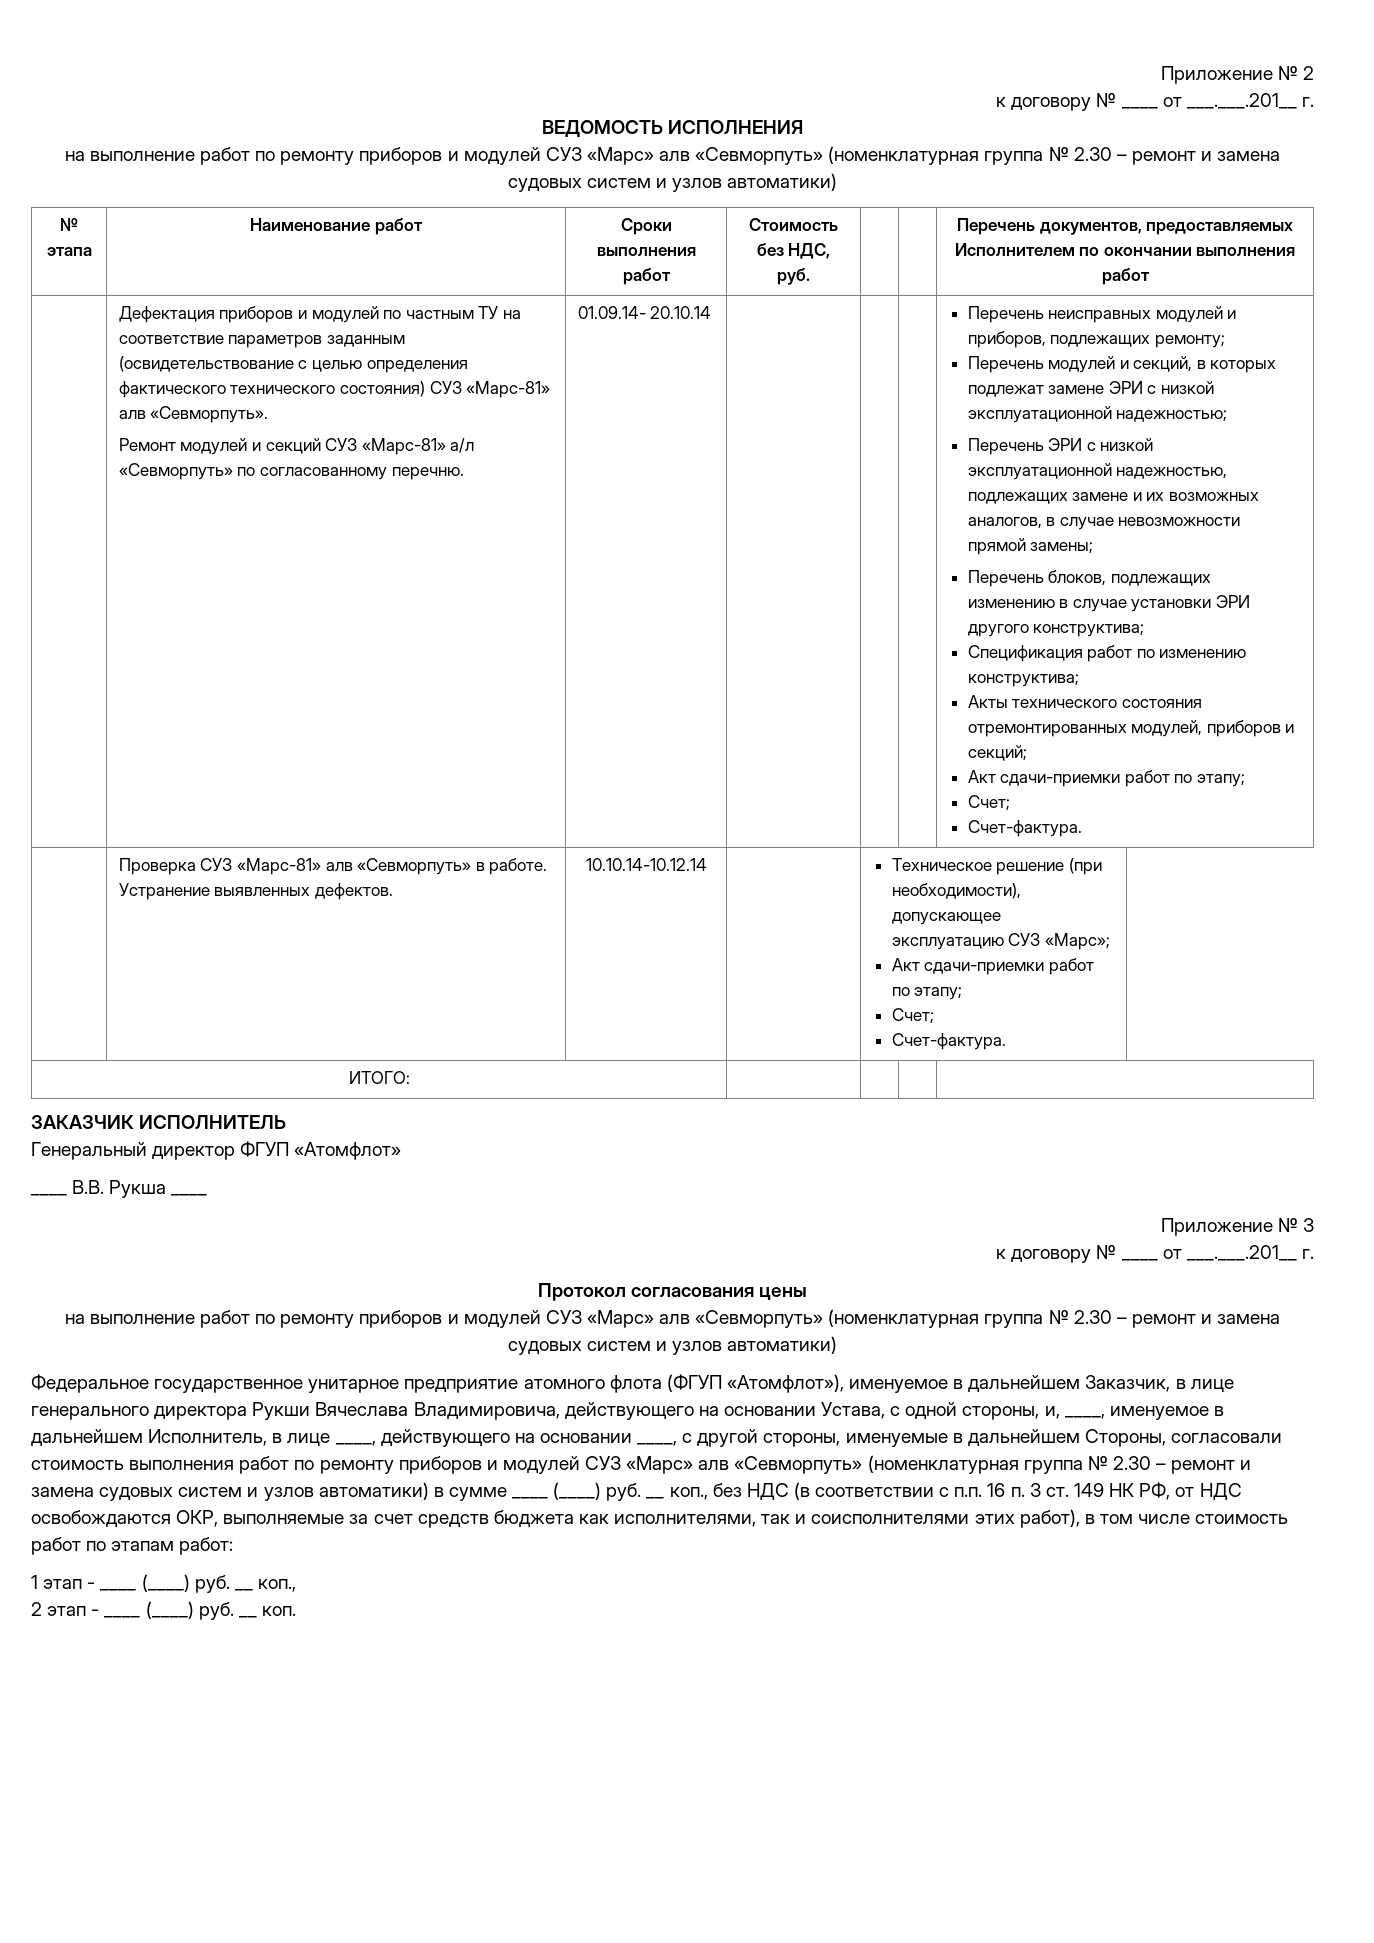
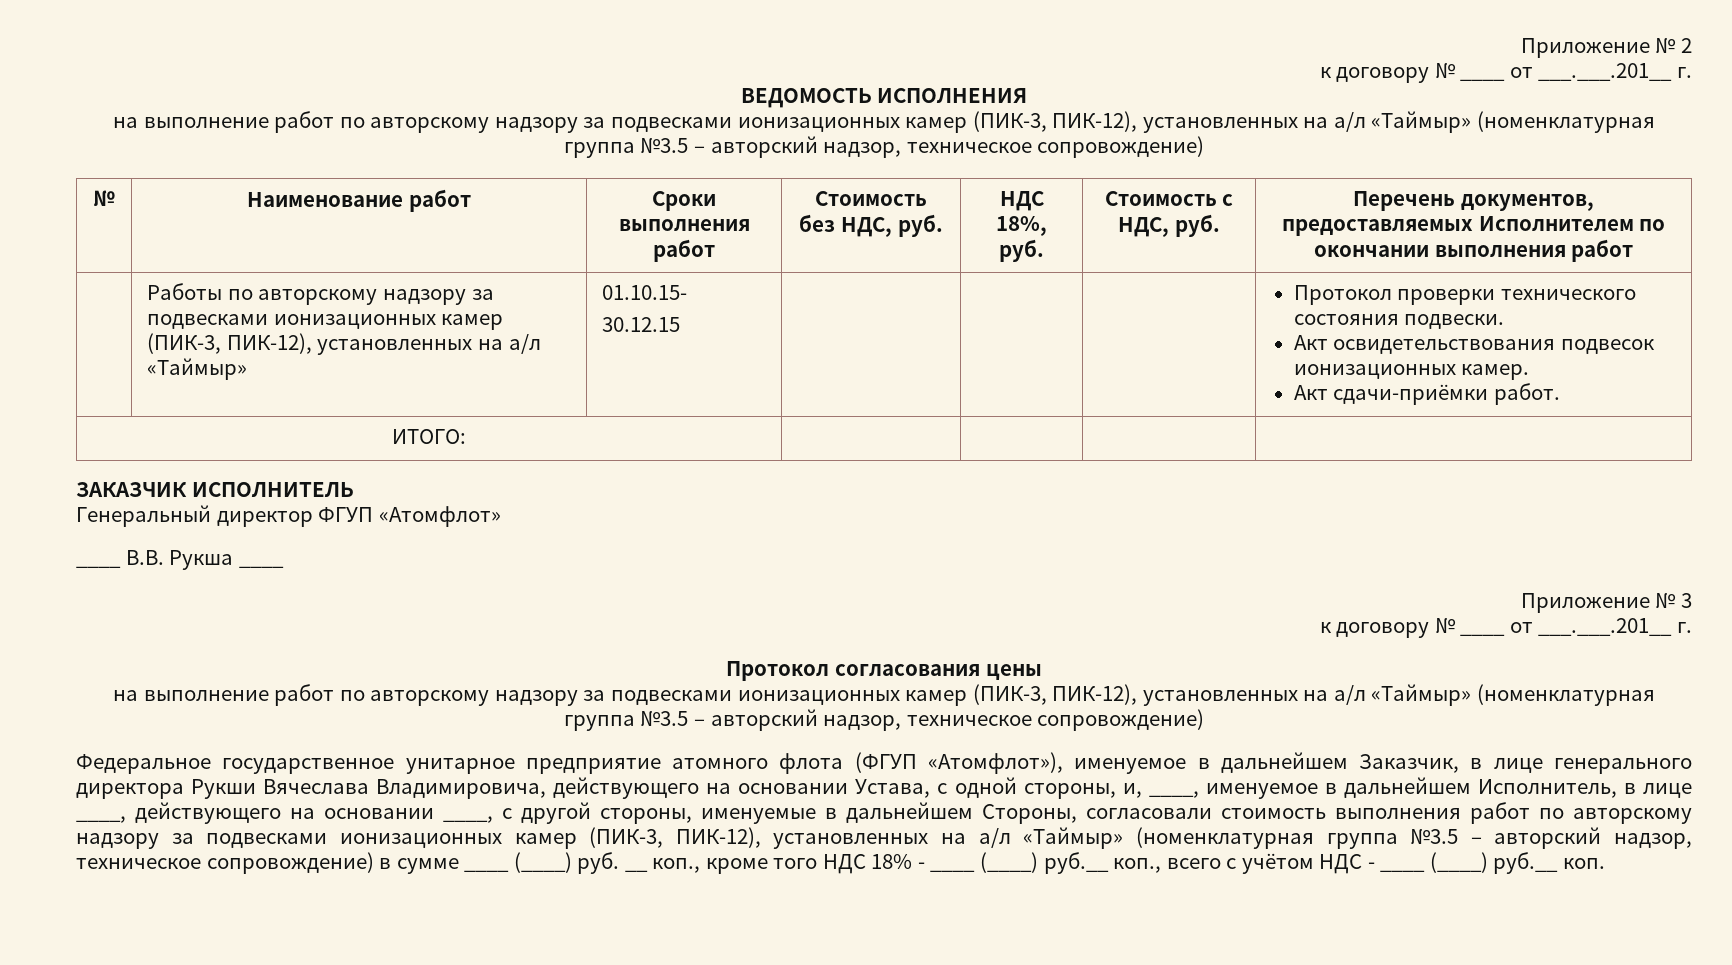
  ВЕДОМОСТЬ ИСПОЛНЕНИЯ
- на выполнение работ по ремонту приборов и модулей СУЗ «Марс» алв «Севморпуть» (номенклатурная группа № 2.30 – ремонт и замена судовых систем и узлов автоматики)
- № этапа | Наименование работ | Сроки выполнения работ | Стоимость без НДС, руб. | | | Перечень документов, предоставляемых Исполнителем по окончании выполнения работ
+ на выполнение работ по авторскому надзору за подвесками ионизационных камер (ПИК-3, ПИК-12), установленных на а/л «Таймыр» (номенклатурная группа №3.5 – авторский надзор, техническое сопровождение)
+ № | Наименование работ | Сроки выполнения работ | Стоимость без НДС, руб. | НДС 18%, руб. | Стоимость с НДС, руб. | Перечень документов, предоставляемых Исполнителем по окончании выполнения работ
- Дефектация приборов и модулей по частным ТУ на соответствие параметров заданным (освидетельствование с целью определения фактического технического состояния) СУЗ «Марс-81» алв «Севморпуть».
- Ремонт модулей и секций СУЗ «Марс-81» а/л «Севморпуть» по согласованному перечню. | 01.09.14- 20.10.14 | | | | Перечень неисправных модулей и приборов, подлежащих ремонту;
- Перечень модулей и секций, в которых подлежат замене ЭРИ с низкой эксплуатационной надежностью;
- Перечень ЭРИ с низкой эксплуатационной надежностью, подлежащих замене и их возможных аналогов, в случае невозможности прямой замены;
- Перечень блоков, подлежащих изменению в случае установки ЭРИ другого конструктива;
- Спецификация работ по изменению конструктива;
- Акты технического состояния отремонтированных модулей, приборов и секций;
- Акт сдачи-приемки работ по этапу;
- Счет;
- Счет-фактура.
- | Проверка СУЗ «Марс-81» алв «Севморпуть» в работе. Устранение выявленных дефектов. | 10.10.14-10.12.14 | | Техническое решение (при необходимости), допускающее эксплуатацию СУЗ «Марс»;
- Акт сдачи-приемки работ по этапу;
- Счет;
- Счет-фактура.
+ Работы по авторскому надзору за подвесками ионизационных камер (ПИК-3, ПИК-12), установленных на а/л «Таймыр» | 01.10.15-
+ 30.12.15 | | | | Протокол проверки технического состояния подвески.
+ Акт освидетельствования подвесок ионизационных камер.
+ Акт сдачи-приёмки работ.
  Протокол согласования цены
- на выполнение работ по ремонту приборов и модулей СУЗ «Марс» алв «Севморпуть» (номенклатурная группа № 2.30 – ремонт и замена судовых систем и узлов автоматики)
+ на выполнение работ по авторскому надзору за подвесками ионизационных камер (ПИК-3, ПИК-12), установленных на а/л «Таймыр» (номенклатурная группа №3.5 – авторский надзор, техническое сопровождение)
- Федеральное государственное унитарное предприятие атомного флота (ФГУП «Атомфлот»), именуемое в дальнейшем Заказчик, в лице генерального директора Рукши Вячеслава Владимировича, действующего на основании Устава, с одной стороны, и, ____, именуемое в дальнейшем Исполнитель, в лице ____, действующего на основании ____, с другой стороны, именуемые в дальнейшем Стороны, согласовали стоимость выполнения работ по ремонту приборов и модулей СУЗ «Марс» алв «Севморпуть» (номенклатурная группа № 2.30 – ремонт и замена судовых систем и узлов автоматики) в сумме ____ (____) руб. __ коп., без НДС (в соответствии с п.п. 16 п. 3 ст. 149 НК РФ, от НДС освобождаются ОКР, выполняемые за счет средств бюджета как исполнителями, так и соисполнителями этих работ), в том числе стоимость работ по этапам работ:
- 1 этап - ____ (____) руб. __ коп.,
- 2 этап - ____ (____) руб. __ коп.
+ Федеральное государственное унитарное предприятие атомного флота (ФГУП «Атомфлот»), именуемое в дальнейшем Заказчик, в лице генерального директора Рукши Вячеслава Владимировича, действующего на основании Устава, с одной стороны, и, ____, именуемое в дальнейшем Исполнитель, в лице ____, действующего на основании ____, с другой стороны, именуемые в дальнейшем Стороны, согласовали стоимость выполнения работ по авторскому надзору за подвесками ионизационных камер (ПИК-3, ПИК-12), установленных на а/л «Таймыр» (номенклатурная группа №3.5 – авторский надзор, техническое сопровождение) в сумме ____ (____) руб. __ коп., кроме того НДС 18% - ____ (____) руб.__ коп., всего с учётом НДС - ____ (____) руб.__ коп.

